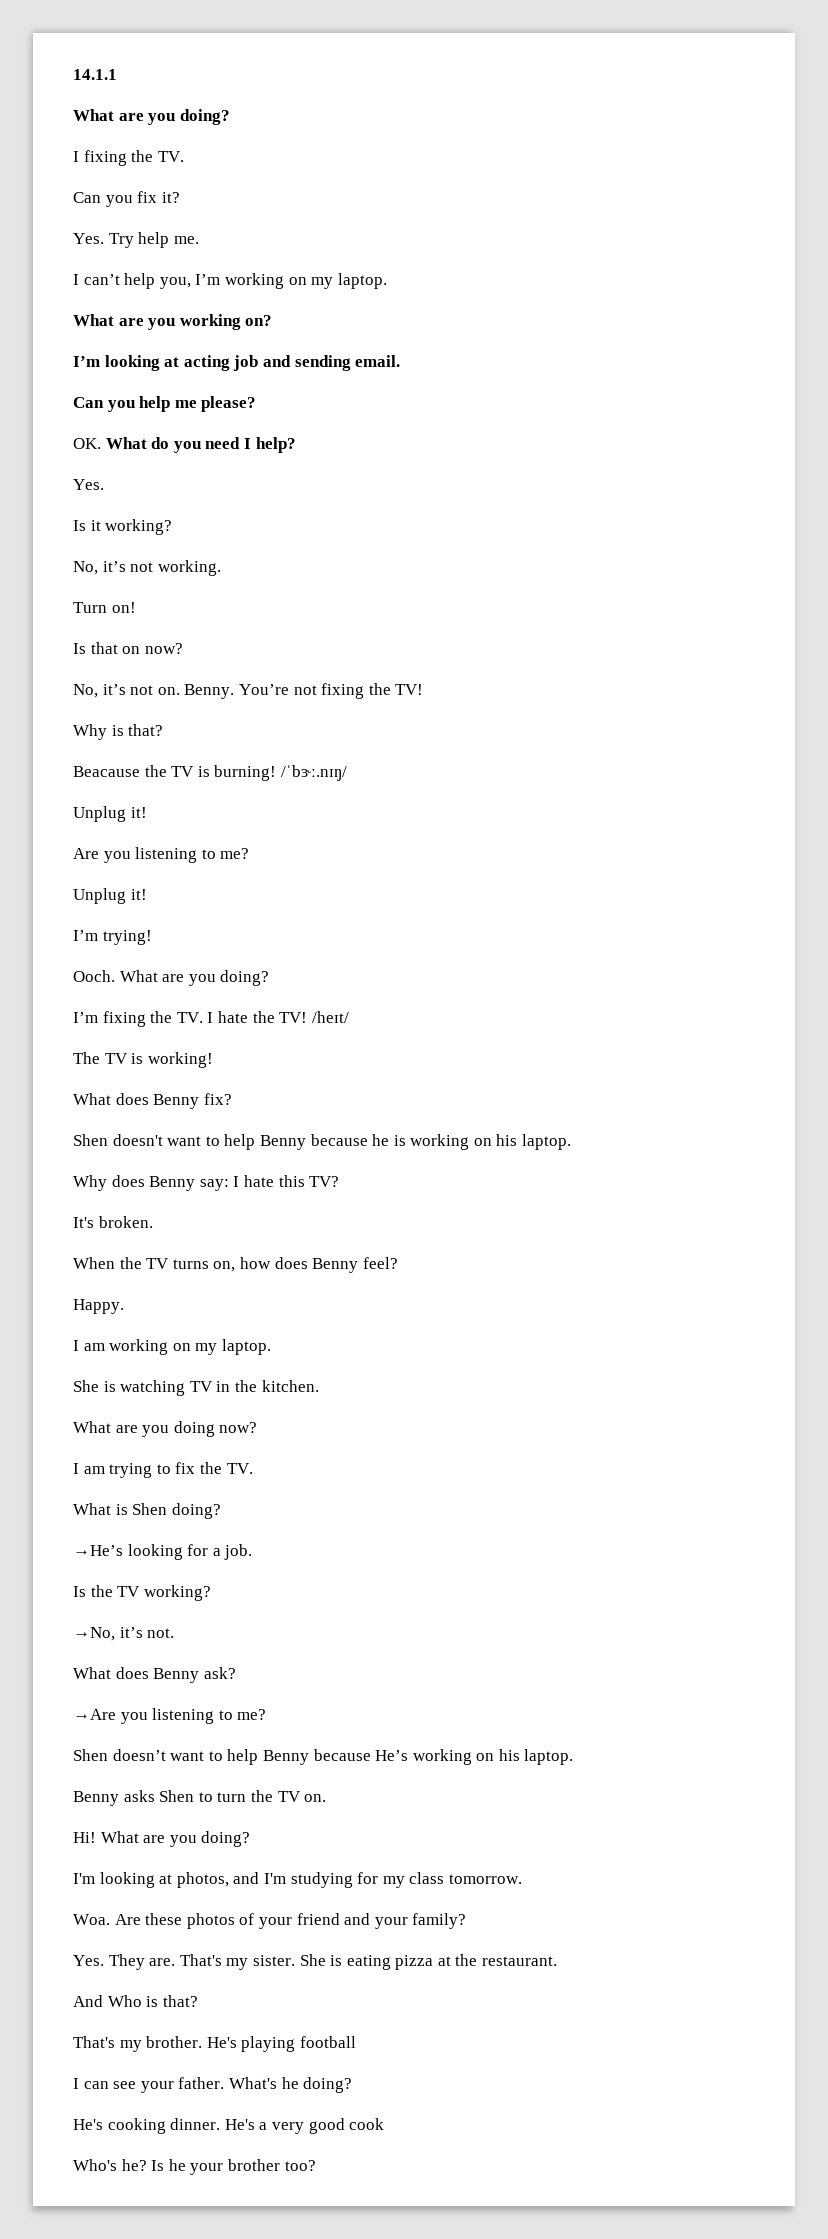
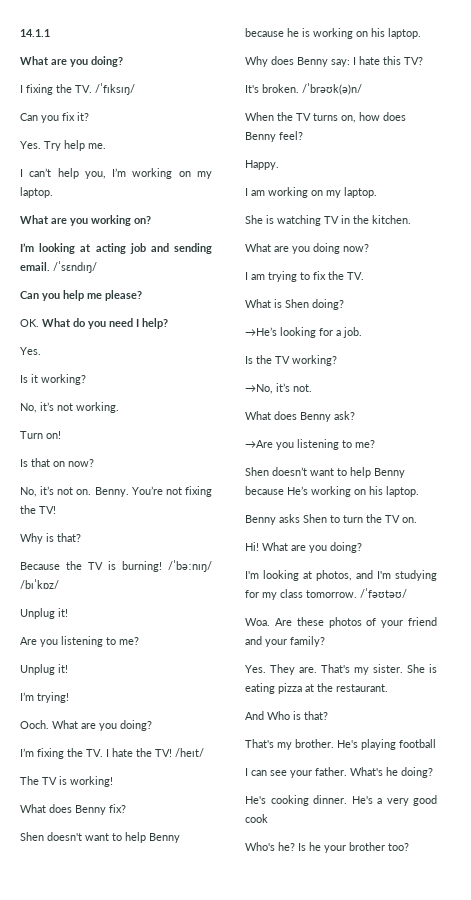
- I fixing the TV.
+ I fixing the TV. /ˈfɪksɪŋ/
+ /ˈsɛndɪŋ/
- Beacause the TV is burning!
+ Because the TV is burning!
- /ˈbɝː.nɪŋ/
+ /ˈbəːnɪŋ/ /bɪˈkɒz/
+ /ˈbrəʊk(ə)n/
+ /ˈfəʊtəʊ/

